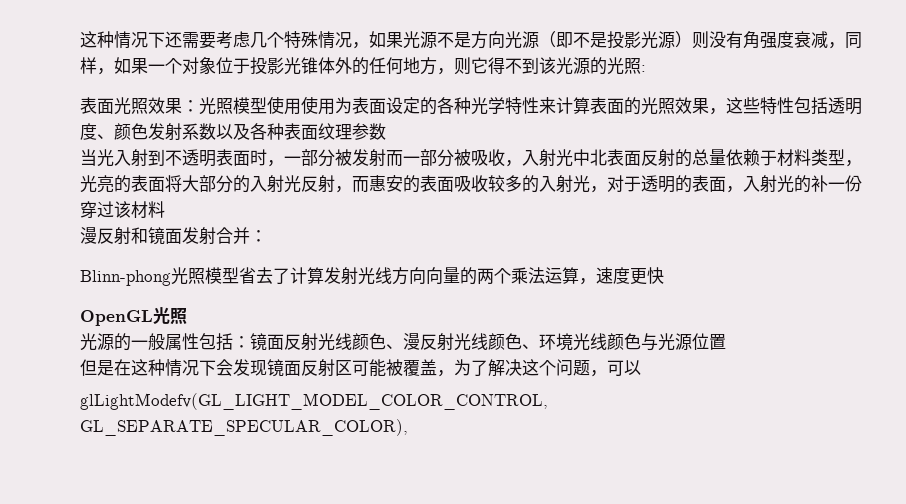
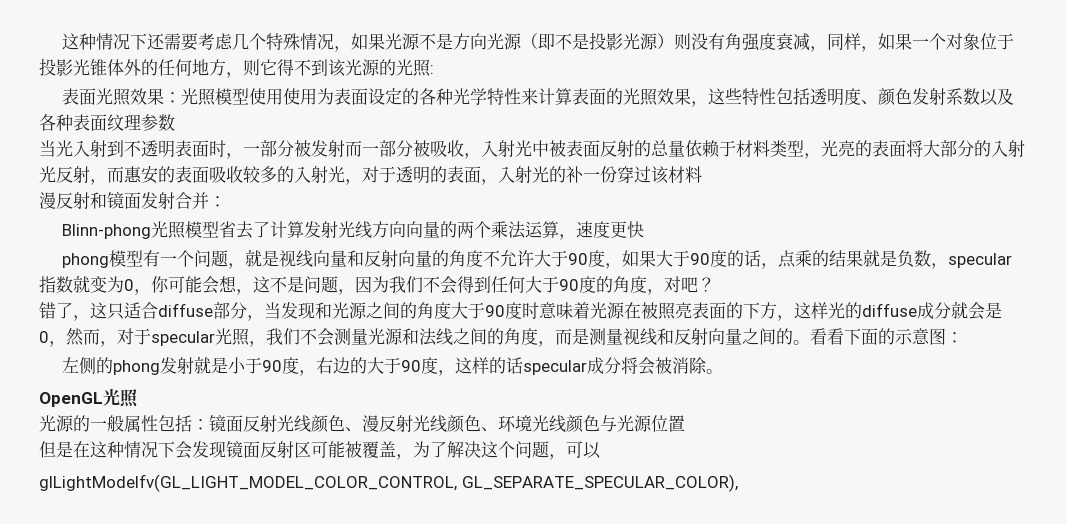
- 当光入射到不透明表面时，一部分被发射而一部分被吸收，入射光中北表面反射的总量依赖于材料类型，光亮的表面将大部分的入射光反射，而惠安的表面吸收较多的入射光，对于透明的表面，入射光的补一份穿过该材料
+ 当光入射到不透明表面时，一部分被发射而一部分被吸收，入射光中被表面反射的总量依赖于材料类型，光亮的表面将大部分的入射光反射，而惠安的表面吸收较多的入射光，对于透明的表面，入射光的补一份穿过该材料
+ phong模型有一个问题，就是视线向量和反射向量的角度不允许大于90度，如果大于90度的话，点乘的结果就是负数，specular指数就变为0，你可能会想，这不是问题，因为我们不会得到任何大于90度的角度，对吧？
+ 错了，这只适合diffuse部分，当发现和光源之间的角度大于90度时意味着光源在被照亮表面的下方，这样光的diffuse成分就会是0，然而，对于specular光照，我们不会测量光源和法线之间的角度，而是测量视线和反射向量之间的。看看下面的示意图：
+ 左侧的phong发射就是小于90度，右边的大于90度，这样的话specular成分将会被消除。
- glLightModefv(GL_LIGHT_MODEL_COLOR_CONTROL, GL_SEPARATE_SPECULAR_COLOR),
+ glLightModelfv(GL_LIGHT_MODEL_COLOR_CONTROL, GL_SEPARATE_SPECULAR_COLOR),

